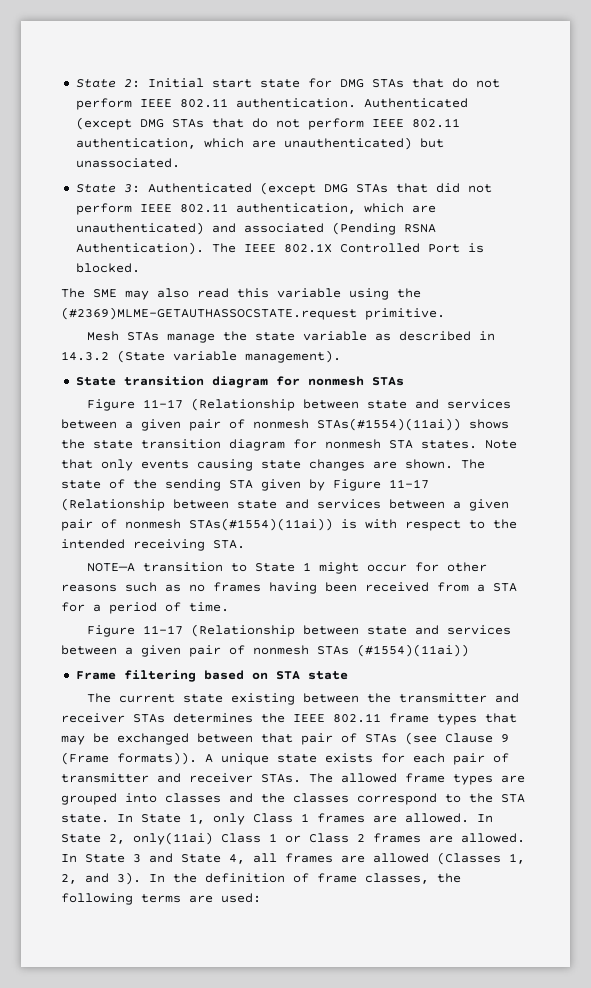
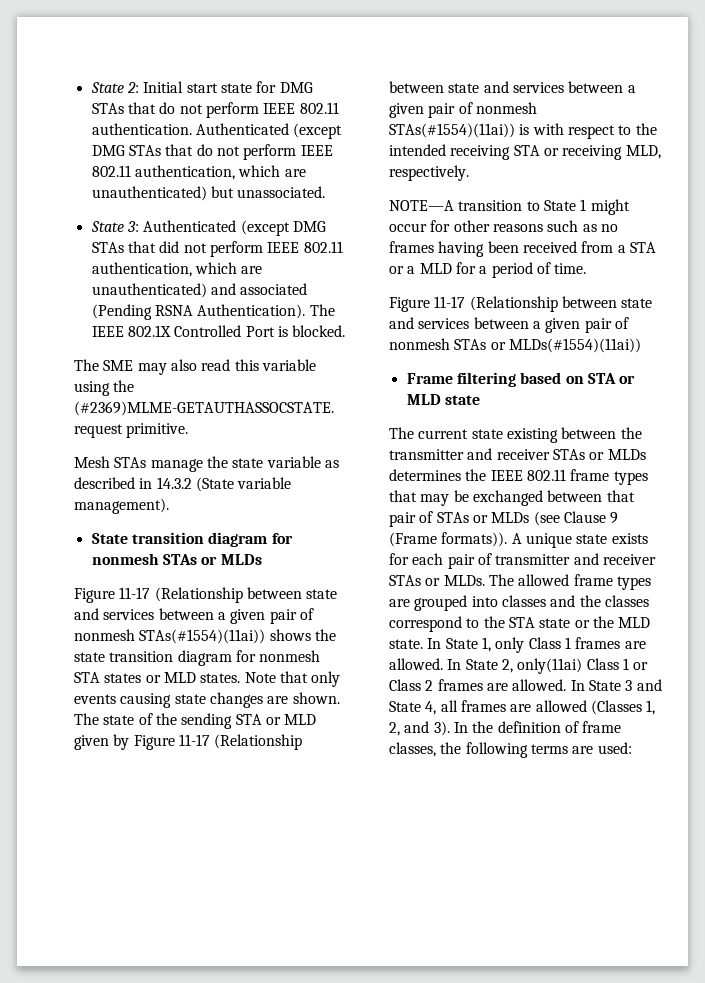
- State transition diagram for nonmesh STAs
+ State transition diagram for nonmesh STAs or MLDs
- Figure 11-17 (Relationship between state and services between a given pair of nonmesh STAs(#1554)(11ai)) shows the state transition diagram for nonmesh STA states.
+ Figure 11-17 (Relationship between state and services between a given pair of nonmesh STAs(#1554)(11ai)) shows the state transition diagram for nonmesh STA states or MLD states.
- The state of the sending STA given by Figure 11-17 (Relationship between state and services between a given pair of nonmesh STAs(#1554)(11ai)) is with respect to the intended receiving STA.
+ The state of the sending STA or MLD given by Figure 11-17 (Relationship between state and services between a given pair of nonmesh STAs(#1554)(11ai)) is with respect to the intended receiving STA or receiving MLD, respectively.
- NOTE—A transition to State 1 might occur for other reasons such as no frames having been received from a STA for a period of time.
+ NOTE—A transition to State 1 might occur for other reasons such as no frames having been received from a STA or a MLD for a period of time.
- Figure 11-17 (Relationship between state and services between a given pair of nonmesh STAs (#1554)(11ai))
+ Figure 11-17 (Relationship between state and services between a given pair of nonmesh STAs or MLDs(#1554)(11ai))
- Frame filtering based on STA state
+ Frame filtering based on STA or MLD state
- The current state existing between the transmitter and receiver STAs determines the IEEE 802.11 frame types that may be exchanged between that pair of STAs (see Clause 9 (Frame formats)).
+ The current state existing between the transmitter and receiver STAs or MLDs determines the IEEE 802.11 frame types that may be exchanged between that pair of STAs or MLDs (see Clause 9 (Frame formats)).
- A unique state exists for each pair of transmitter and receiver STAs.
+ A unique state exists for each pair of transmitter and receiver STAs or MLDs.
- The allowed frame types are grouped into classes and the classes correspond to the STA state.
+ The allowed frame types are grouped into classes and the classes correspond to the STA state or the MLD state.

